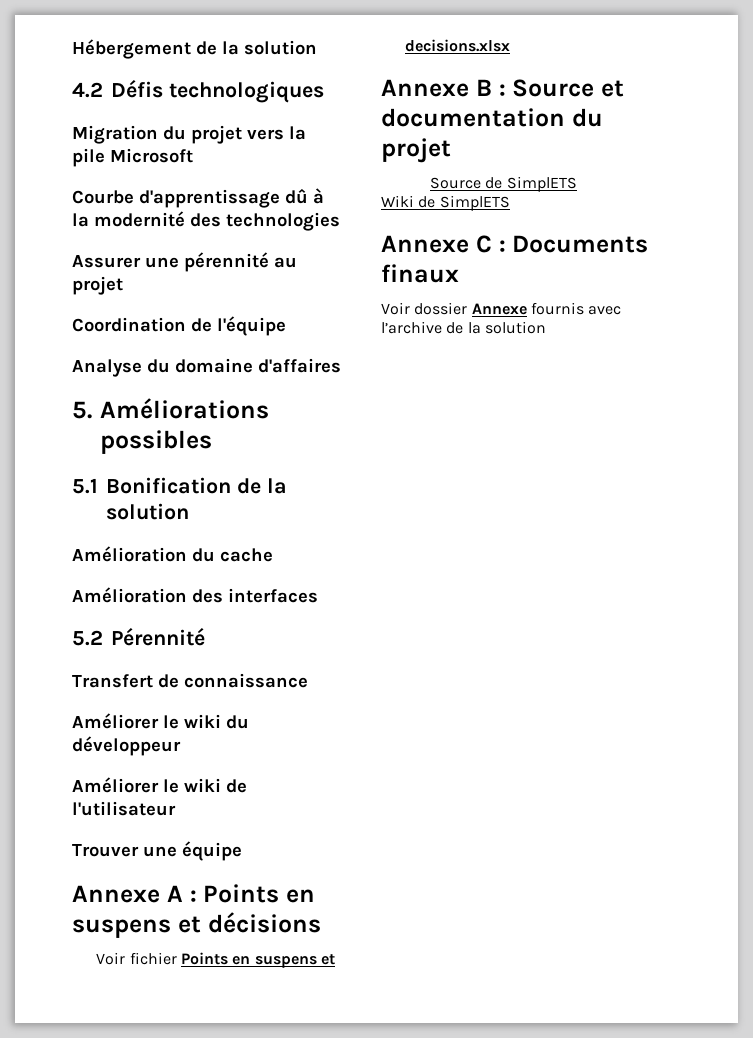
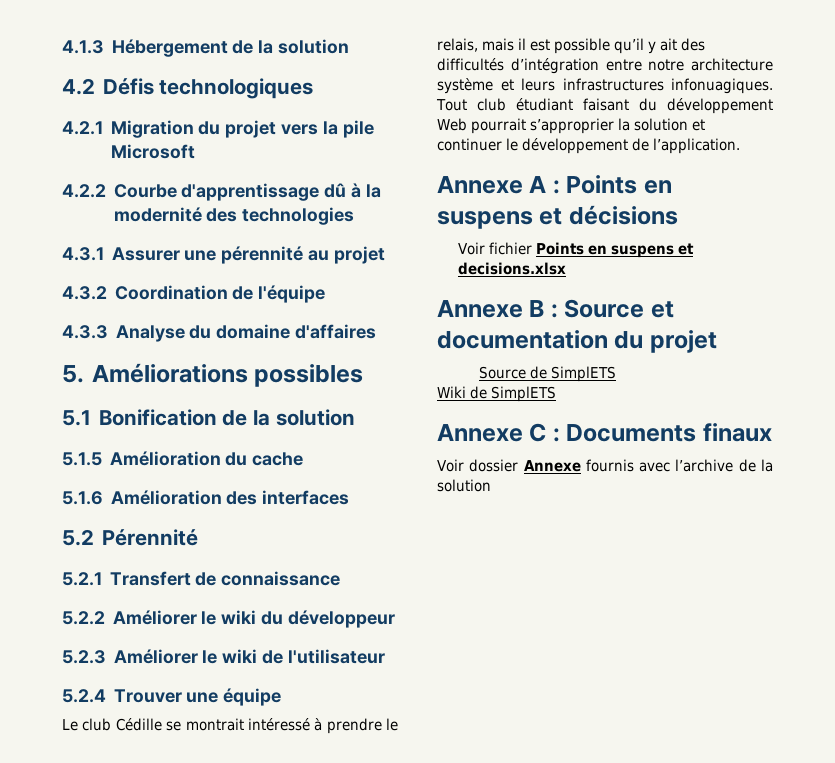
- Hébergement de la solution
+ 4.1.3 Hébergement de la solution
- Migration du projet vers la pile Microsoft
+ 4.2.1 Migration du projet vers la pile Microsoft
- Courbe d'apprentissage dû à la modernité des technologies
+ 4.2.2 Courbe d'apprentissage dû à la modernité des technologies
- Assurer une pérennité au projet
+ 4.3.1 Assurer une pérennité au projet
- Coordination de l'équipe
+ 4.3.2 Coordination de l'équipe
- Analyse du domaine d'affaires
+ 4.3.3 Analyse du domaine d'affaires
- Amélioration du cache
+ 5.1.5 Amélioration du cache
- Amélioration des interfaces
+ 5.1.6 Amélioration des interfaces
- Transfert de connaissance
+ 5.2.1 Transfert de connaissance
- Améliorer le wiki du développeur
+ 5.2.2 Améliorer le wiki du développeur
- Améliorer le wiki de l'utilisateur
+ 5.2.3 Améliorer le wiki de l'utilisateur
- Trouver une équipe
+ 5.2.4 Trouver une équipe
+ Le club Cédille se montrait intéressé à prendre le relais, mais il est possible qu’il y ait des difficultés d’intégration entre notre architecture système et leurs infrastructures infonuagiques. Tout club étudiant faisant du développement Web pourrait s’approprier la solution et continuer le développement de l’application.

